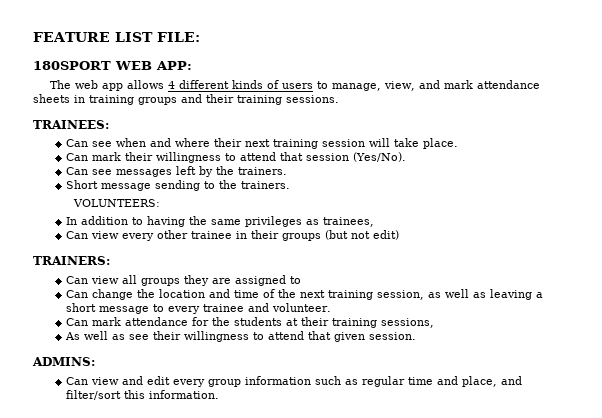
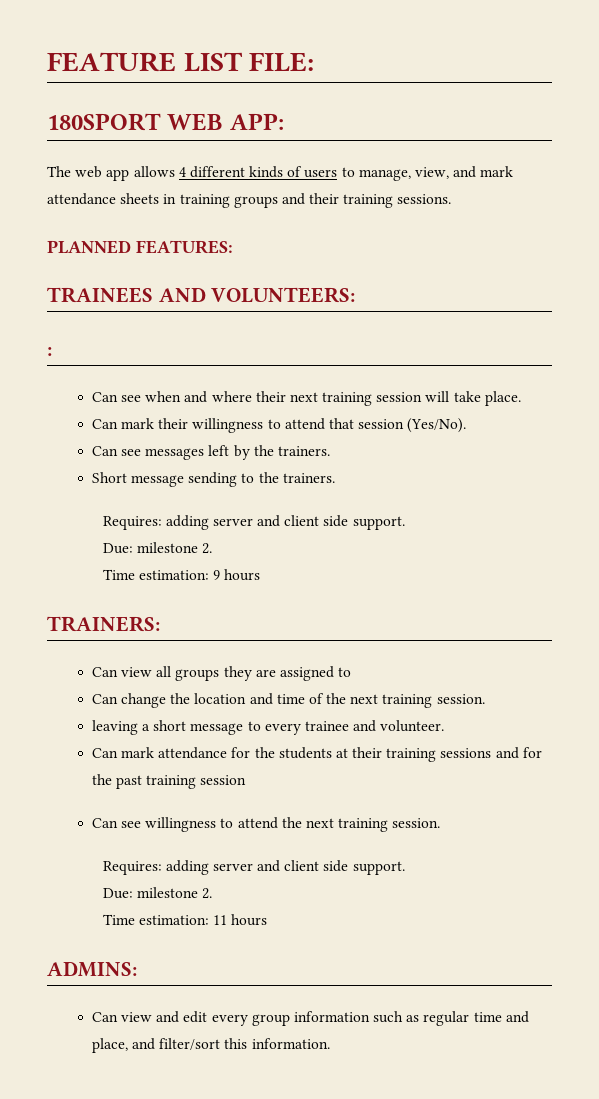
- TRAINEES:
+ PLANNED FEATURES:
+ TRAINEES AND VOLUNTEERS:
+ :
  Short message sending to the trainers.
- VOLUNTEERS:
- In addition to having the same privileges as trainees,
- Can view every other trainee in their groups (but not edit)
+ Requires: adding server and client side support.
+ Due: milestone 2.
+ Time estimation: 9 hours
- Can change the location and time of the next training session, as well as leaving a short message to every trainee and volunteer.
+ Can change the location and time of the next training session.
+ leaving a short message to every trainee and volunteer.
- Can mark attendance for the students at their training sessions,
- As well as see their willingness to attend that given session.
+ Can mark attendance for the students at their training sessions and for the past training session
+ Can see willingness to attend the next training session.
+ Requires: adding server and client side support.
+ Due: milestone 2.
+ Time estimation: 11 hours

